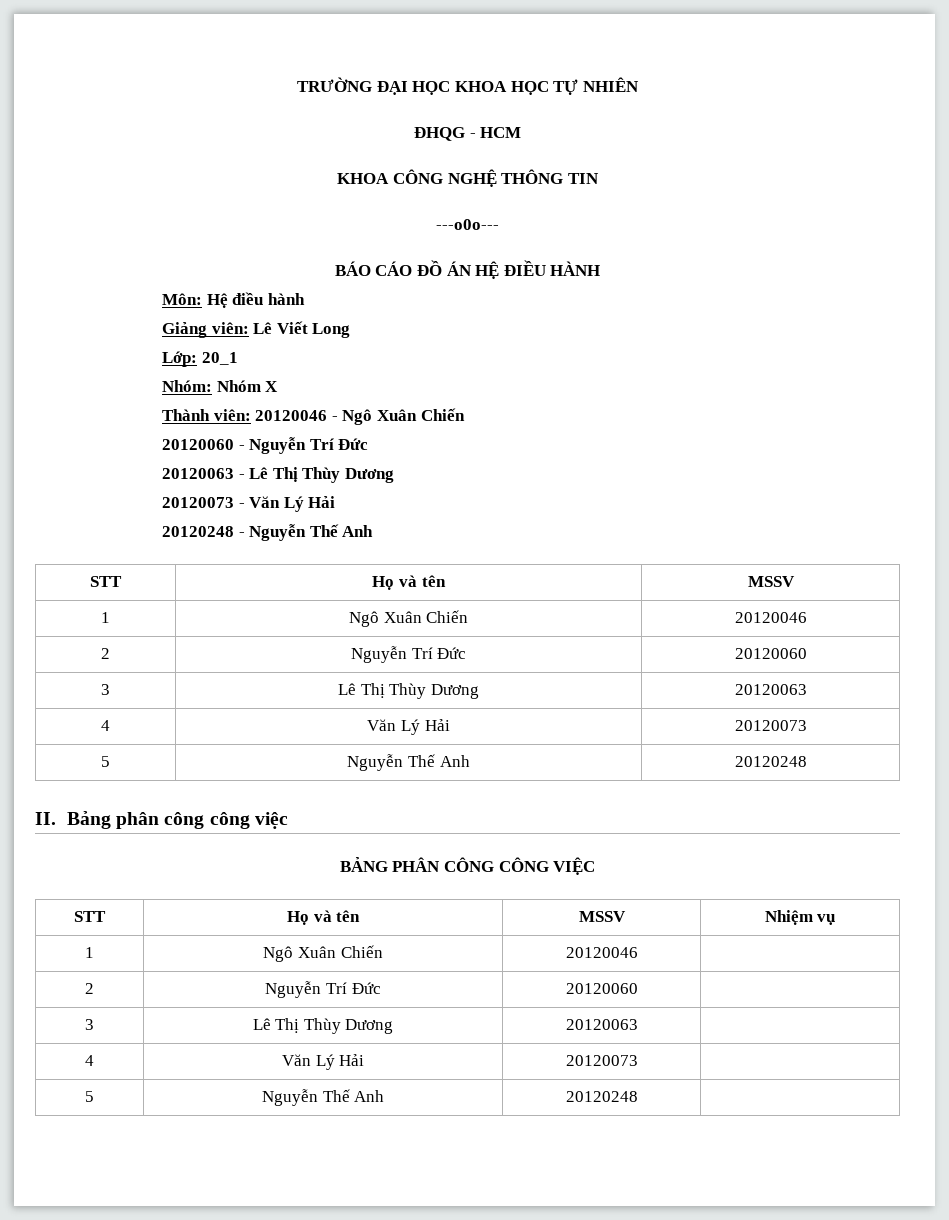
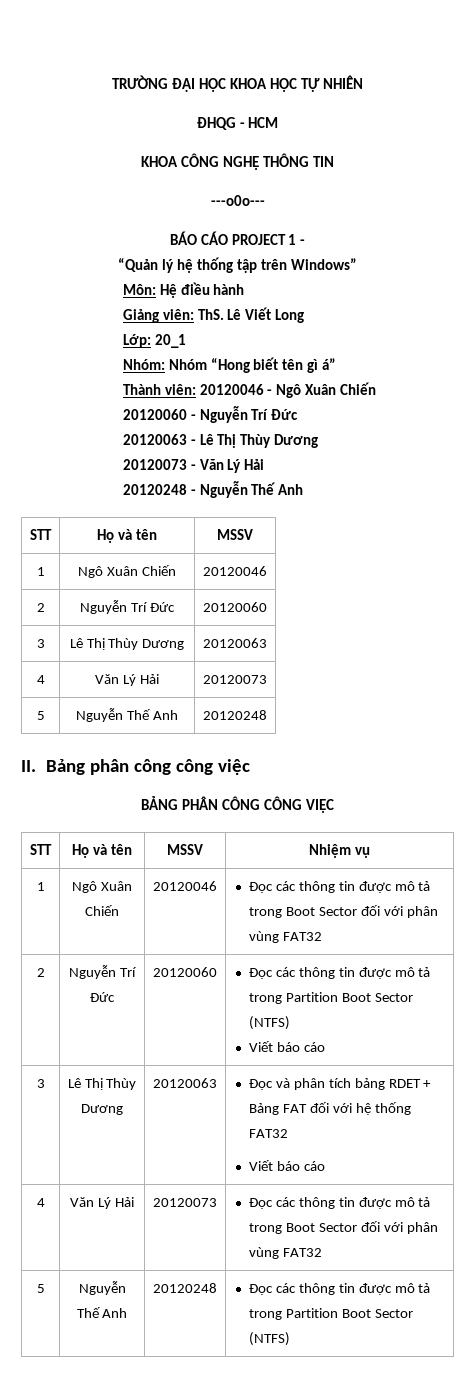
- BÁO CÁO ĐỒ ÁN HỆ ĐIỀU HÀNH
+ BÁO CÁO PROJECT 1 -
+ “Quản lý hệ thống tập trên Windows”
- Giảng viên: Lê Viết Long
+ Giảng viên: ThS. Lê Viết Long
- Nhóm: Nhóm X
+ Nhóm: Nhóm “Hong biết tên gì á”
- 1 | Ngô Xuân Chiến | 20120046 |
+ 1 | Ngô Xuân Chiến | 20120046 | Đọc các thông tin được mô tả trong Boot Sector đối với phân vùng FAT32
- 2 | Nguyễn Trí Đức | 20120060 |
+ 2 | Nguyễn Trí Đức | 20120060 | Đọc các thông tin được mô tả trong Partition Boot Sector (NTFS)
+ Viết báo cáo
- 3 | Lê Thị Thùy Dương | 20120063 |
+ 3 | Lê Thị Thùy Dương | 20120063 | Đọc và phân tích bảng RDET + Bảng FAT đối với hệ thống FAT32
+ Viết báo cáo
- 4 | Văn Lý Hải | 20120073 |
+ 4 | Văn Lý Hải | 20120073 | Đọc các thông tin được mô tả trong Boot Sector đối với phân vùng FAT32
- 5 | Nguyễn Thế Anh | 20120248 |
+ 5 | Nguyễn Thế Anh | 20120248 | Đọc các thông tin được mô tả trong Partition Boot Sector (NTFS)

